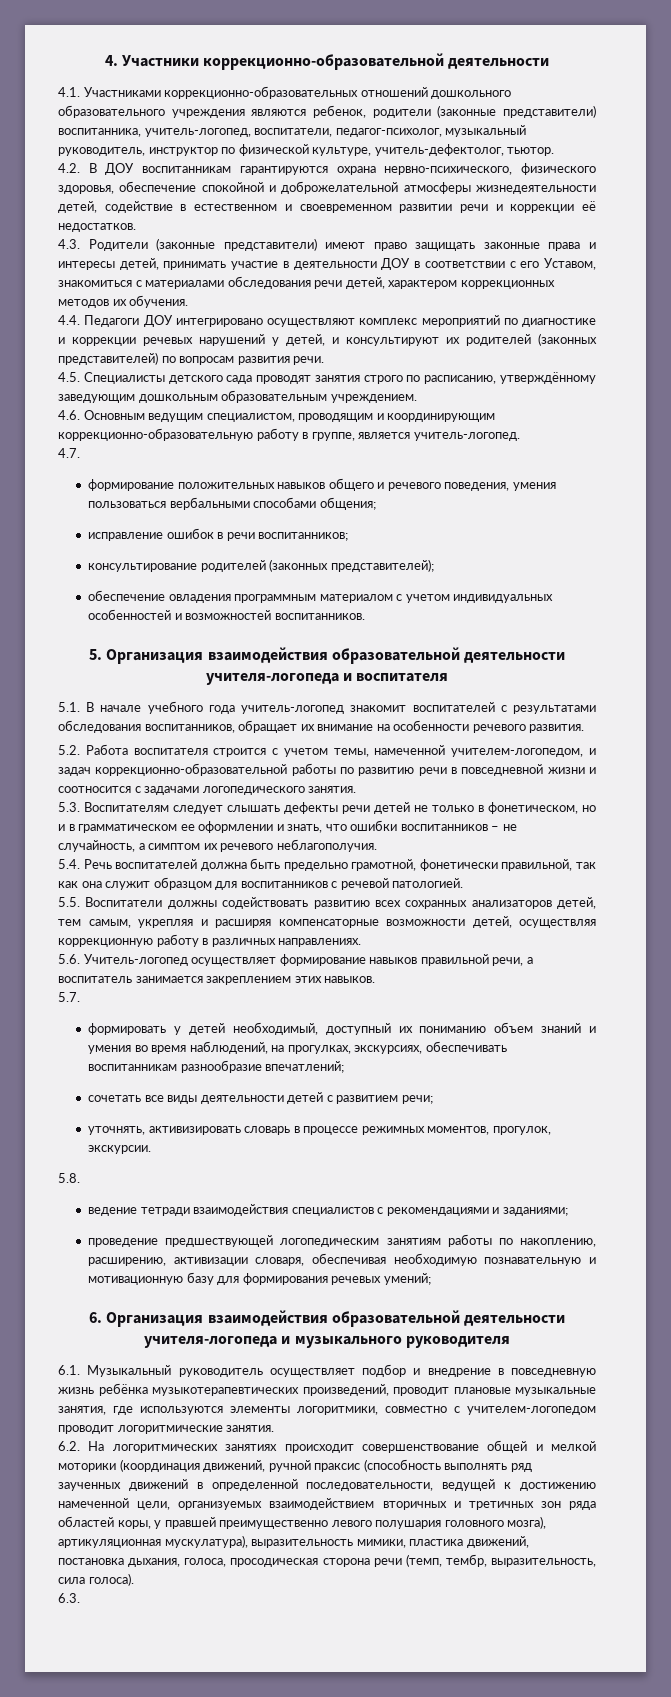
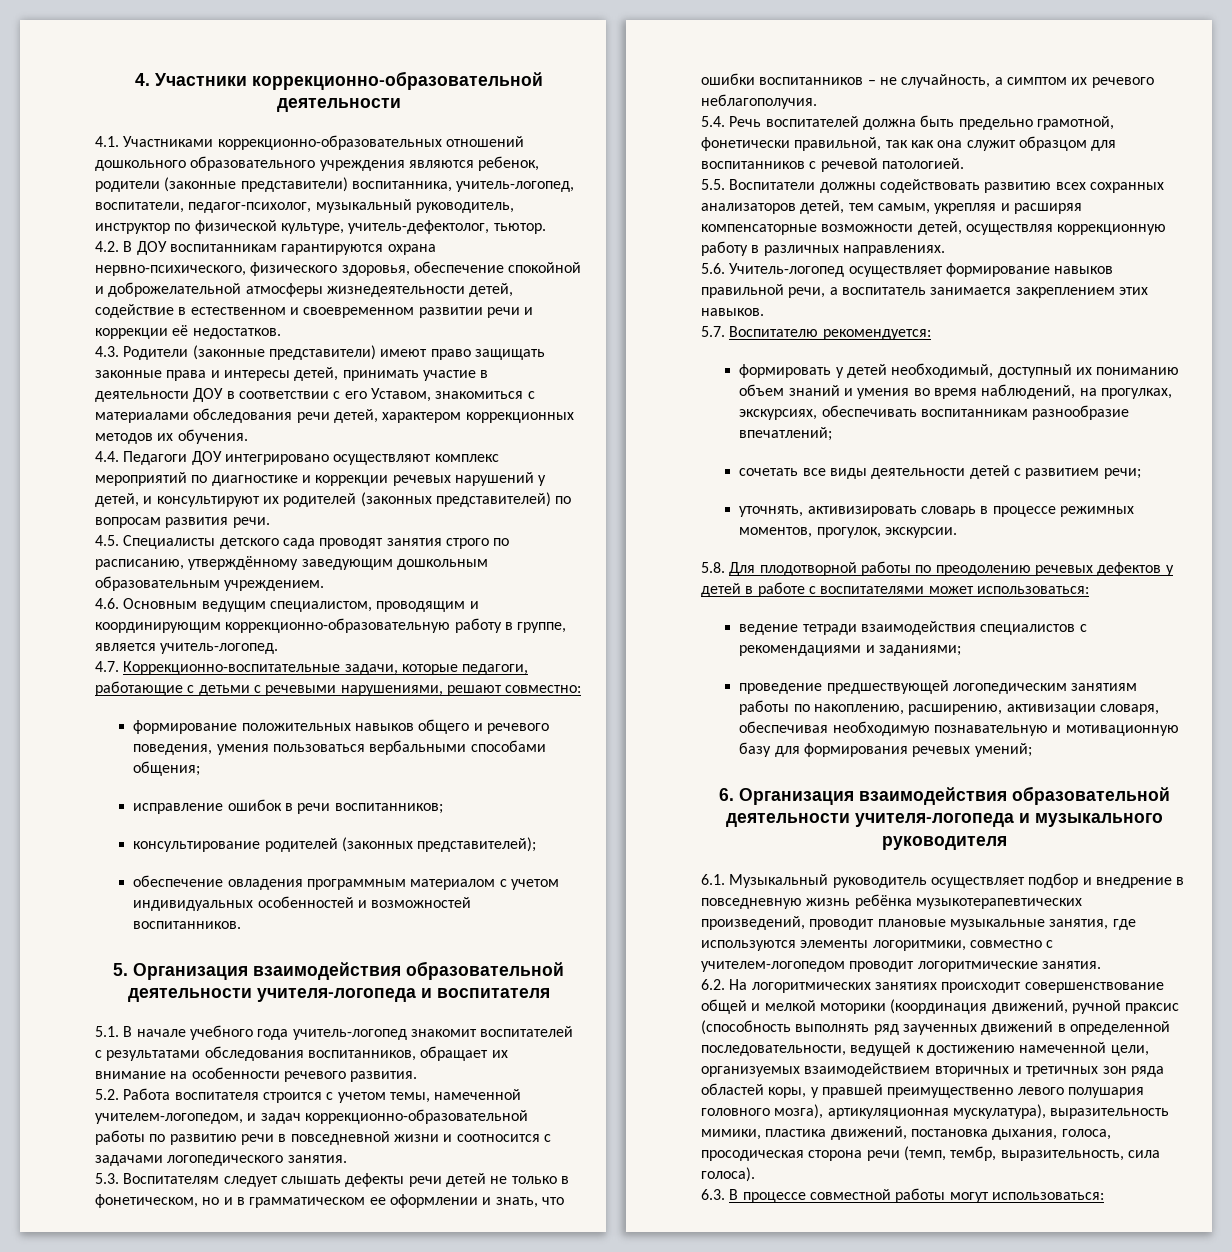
- 4.7.
+ 4.7. Коррекционно-воспитательные задачи, которые педагоги, работающие с детьми с речевыми нарушениями, решают совместно:
- 5.7.
+ 5.7. Воспитателю рекомендуется:
- 5.8.
+ 5.8. Для плодотворной работы по преодолению речевых дефектов у детей в работе с воспитателями может использоваться:
- 6.3.
+ 6.3. В процессе совместной работы могут использоваться:

